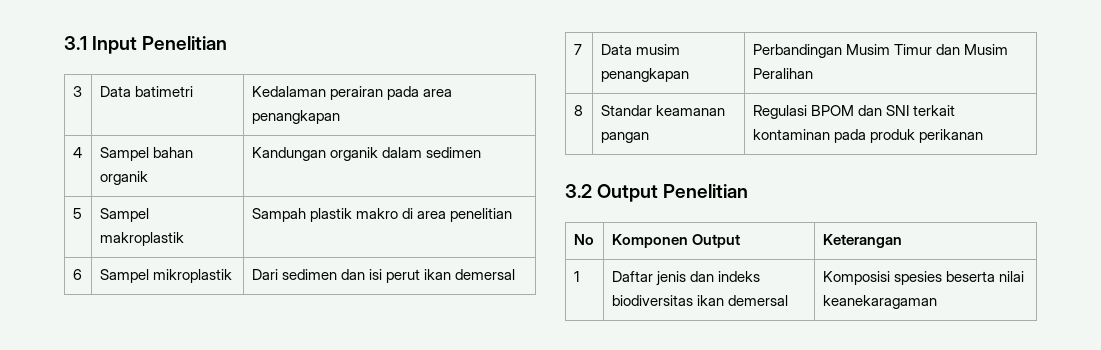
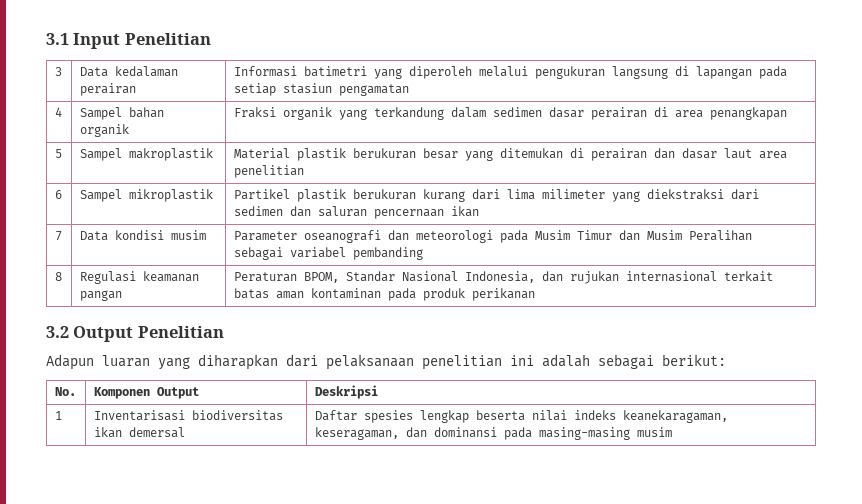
- 3 | Data batimetri | Kedalaman perairan pada area penangkapan
- 4 | Sampel bahan organik | Kandungan organik dalam sedimen
- 5 | Sampel makroplastik | Sampah plastik makro di area penelitian
+ 3 | Data kedalaman perairan | Informasi batimetri yang diperoleh melalui pengukuran langsung di lapangan pada setiap stasiun pengamatan
+ 4 | Sampel bahan organik | Fraksi organik yang terkandung dalam sedimen dasar perairan di area penangkapan
+ 5 | Sampel makroplastik | Material plastik berukuran besar yang ditemukan di perairan dan dasar laut area penelitian
- 6 | Sampel mikroplastik | Dari sedimen dan isi perut ikan demersal
+ 6 | Sampel mikroplastik | Partikel plastik berukuran kurang dari lima milimeter yang diekstraksi dari sedimen dan saluran pencernaan ikan
- 7 | Data musim penangkapan | Perbandingan Musim Timur dan Musim Peralihan
+ 7 | Data kondisi musim | Parameter oseanografi dan meteorologi pada Musim Timur dan Musim Peralihan sebagai variabel pembanding
- 8 | Standar keamanan pangan | Regulasi BPOM dan SNI terkait kontaminan pada produk perikanan
+ 8 | Regulasi keamanan pangan | Peraturan BPOM, Standar Nasional Indonesia, dan rujukan internasional terkait batas aman kontaminan pada produk perikanan
- No | Komponen Output | Keterangan
+ Adapun luaran yang diharapkan dari pelaksanaan penelitian ini adalah sebagai berikut:
+ No. | Komponen Output | Deskripsi
- 1 | Daftar jenis dan indeks biodiversitas ikan demersal | Komposisi spesies beserta nilai keanekaragaman
+ 1 | Inventarisasi biodiversitas ikan demersal | Daftar spesies lengkap beserta nilai indeks keanekaragaman, keseragaman, dan dominansi pada masing-masing musim

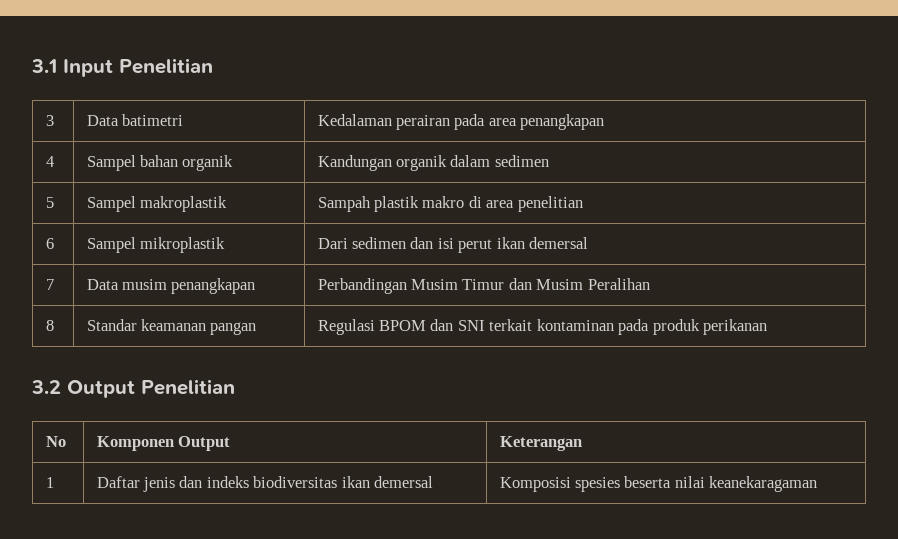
- 3 | Data kedalaman perairan | Informasi batimetri yang diperoleh melalui pengukuran langsung di lapangan pada setiap stasiun pengamatan
- 4 | Sampel bahan organik | Fraksi organik yang terkandung dalam sedimen dasar perairan di area penangkapan
- 5 | Sampel makroplastik | Material plastik berukuran besar yang ditemukan di perairan dan dasar laut area penelitian
+ 3 | Data batimetri | Kedalaman perairan pada area penangkapan
+ 4 | Sampel bahan organik | Kandungan organik dalam sedimen
+ 5 | Sampel makroplastik | Sampah plastik makro di area penelitian
- 6 | Sampel mikroplastik | Partikel plastik berukuran kurang dari lima milimeter yang diekstraksi dari sedimen dan saluran pencernaan ikan
+ 6 | Sampel mikroplastik | Dari sedimen dan isi perut ikan demersal
- 7 | Data kondisi musim | Parameter oseanografi dan meteorologi pada Musim Timur dan Musim Peralihan sebagai variabel pembanding
+ 7 | Data musim penangkapan | Perbandingan Musim Timur dan Musim Peralihan
- 8 | Regulasi keamanan pangan | Peraturan BPOM, Standar Nasional Indonesia, dan rujukan internasional terkait batas aman kontaminan pada produk perikanan
+ 8 | Standar keamanan pangan | Regulasi BPOM dan SNI terkait kontaminan pada produk perikanan
- Adapun luaran yang diharapkan dari pelaksanaan penelitian ini adalah sebagai berikut:
- No. | Komponen Output | Deskripsi
+ No | Komponen Output | Keterangan
- 1 | Inventarisasi biodiversitas ikan demersal | Daftar spesies lengkap beserta nilai indeks keanekaragaman, keseragaman, dan dominansi pada masing-masing musim
+ 1 | Daftar jenis dan indeks biodiversitas ikan demersal | Komposisi spesies beserta nilai keanekaragaman

